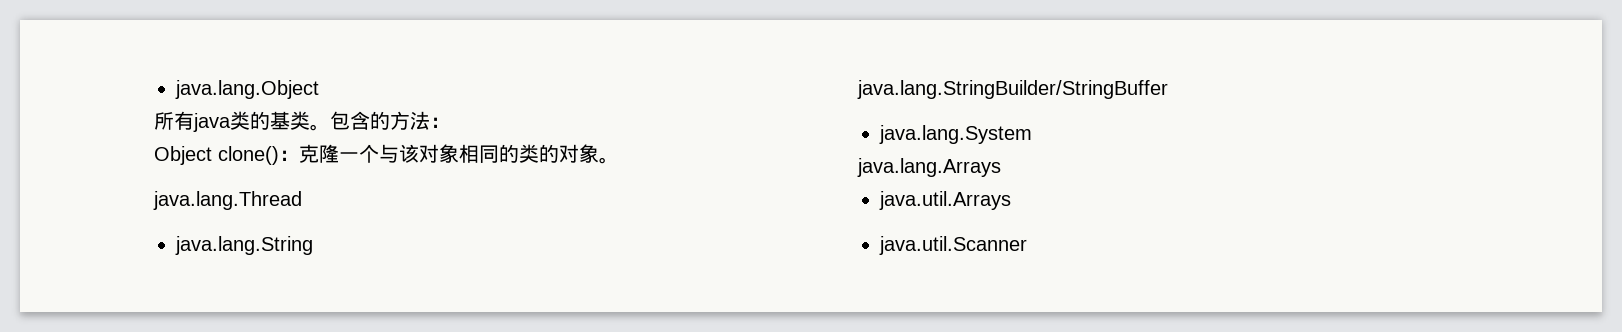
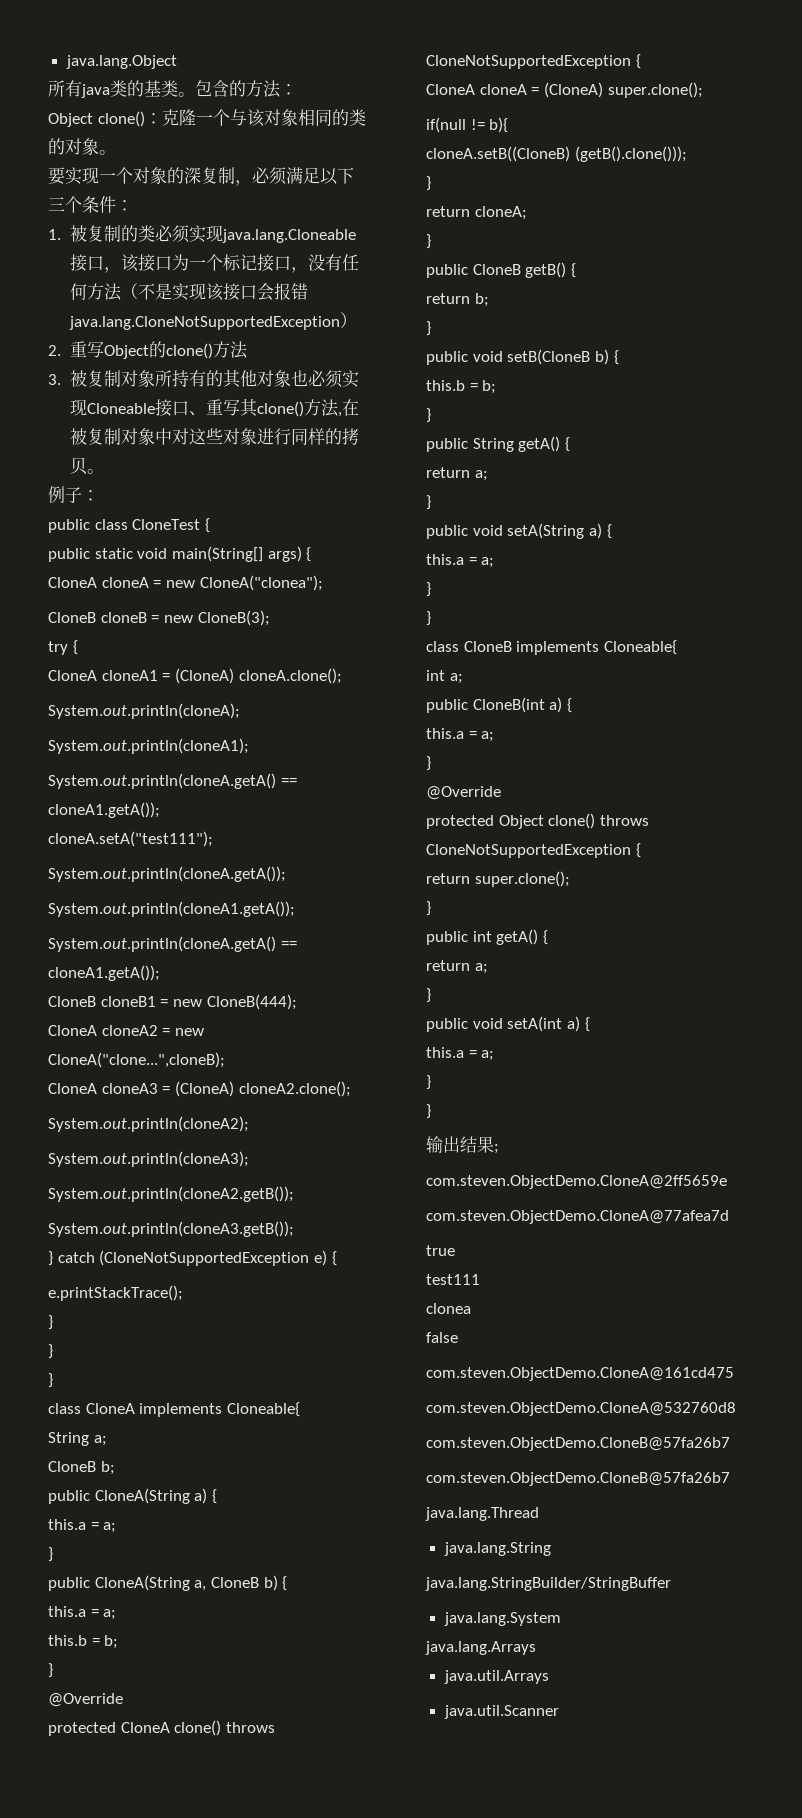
+ 要实现一个对象的深复制，必须满足以下三个条件：
+ 1.被复制的类必须实现java.lang.Cloneable接口，该接口为一个标记接口，没有任何方法（不是实现该接口会报错java.lang.CloneNotSupportedException）
+ 2.重写Object的clone()方法
+ 3.被复制对象所持有的其他对象也必须实现Cloneable接口、重写其clone()方法,在被复制对象中对这些对象进行同样的拷贝。
+ 例子：
+ public class CloneTest {
+ public static void main(String[] args) {
+ CloneA cloneA = new CloneA("clonea");
+ CloneB cloneB = new CloneB(3);
+ try {
+ CloneA cloneA1 = (CloneA) cloneA.clone();
+ System.out.println(cloneA);
+ System.out.println(cloneA1);
+ System.out.println(cloneA.getA() == cloneA1.getA());
+ cloneA.setA("test111");
+ System.out.println(cloneA.getA());
+ System.out.println(cloneA1.getA());
+ System.out.println(cloneA.getA() == cloneA1.getA());
+ CloneB cloneB1 = new CloneB(444);
+ CloneA cloneA2 = new CloneA("clone...",cloneB);
+ CloneA cloneA3 = (CloneA) cloneA2.clone();
+ System.out.println(cloneA2);
+ System.out.println(cloneA3);
+ System.out.println(cloneA2.getB());
+ System.out.println(cloneA3.getB());
+ } catch (CloneNotSupportedException e) {
+ e.printStackTrace();
+ }
+ }
+ }
+ class CloneA implements Cloneable{
+ String a;
+ CloneB b;
+ public CloneA(String a) {
+ this.a = a;
+ }
+ public CloneA(String a, CloneB b) {
+ this.a = a;
+ this.b = b;
+ }
+ @Override
+ protected CloneA clone() throws CloneNotSupportedException {
+ CloneA cloneA = (CloneA) super.clone();
+ if(null != b){
+ cloneA.setB((CloneB) (getB().clone()));
+ }
+ return cloneA;
+ }
+ public CloneB getB() {
+ return b;
+ }
+ public void setB(CloneB b) {
+ this.b = b;
+ }
+ public String getA() {
+ return a;
+ }
+ public void setA(String a) {
+ this.a = a;
+ }
+ }
+ class CloneB implements Cloneable{
+ int a;
+ public CloneB(int a) {
+ this.a = a;
+ }
+ @Override
+ protected Object clone() throws CloneNotSupportedException {
+ return super.clone();
+ }
+ public int getA() {
+ return a;
+ }
+ public void setA(int a) {
+ this.a = a;
+ }
+ }
+ 输出结果;
+ com.steven.ObjectDemo.CloneA@2ff5659e
+ com.steven.ObjectDemo.CloneA@77afea7d
+ true
+ test111
+ clonea
+ false
+ com.steven.ObjectDemo.CloneA@161cd475
+ com.steven.ObjectDemo.CloneA@532760d8
+ com.steven.ObjectDemo.CloneB@57fa26b7
+ com.steven.ObjectDemo.CloneB@57fa26b7

